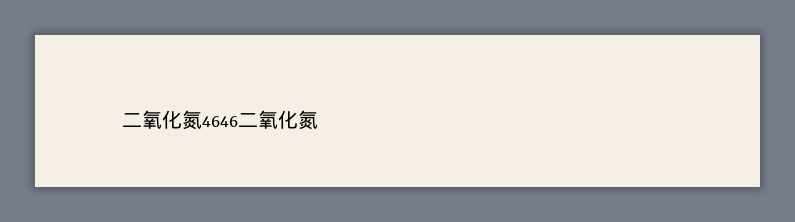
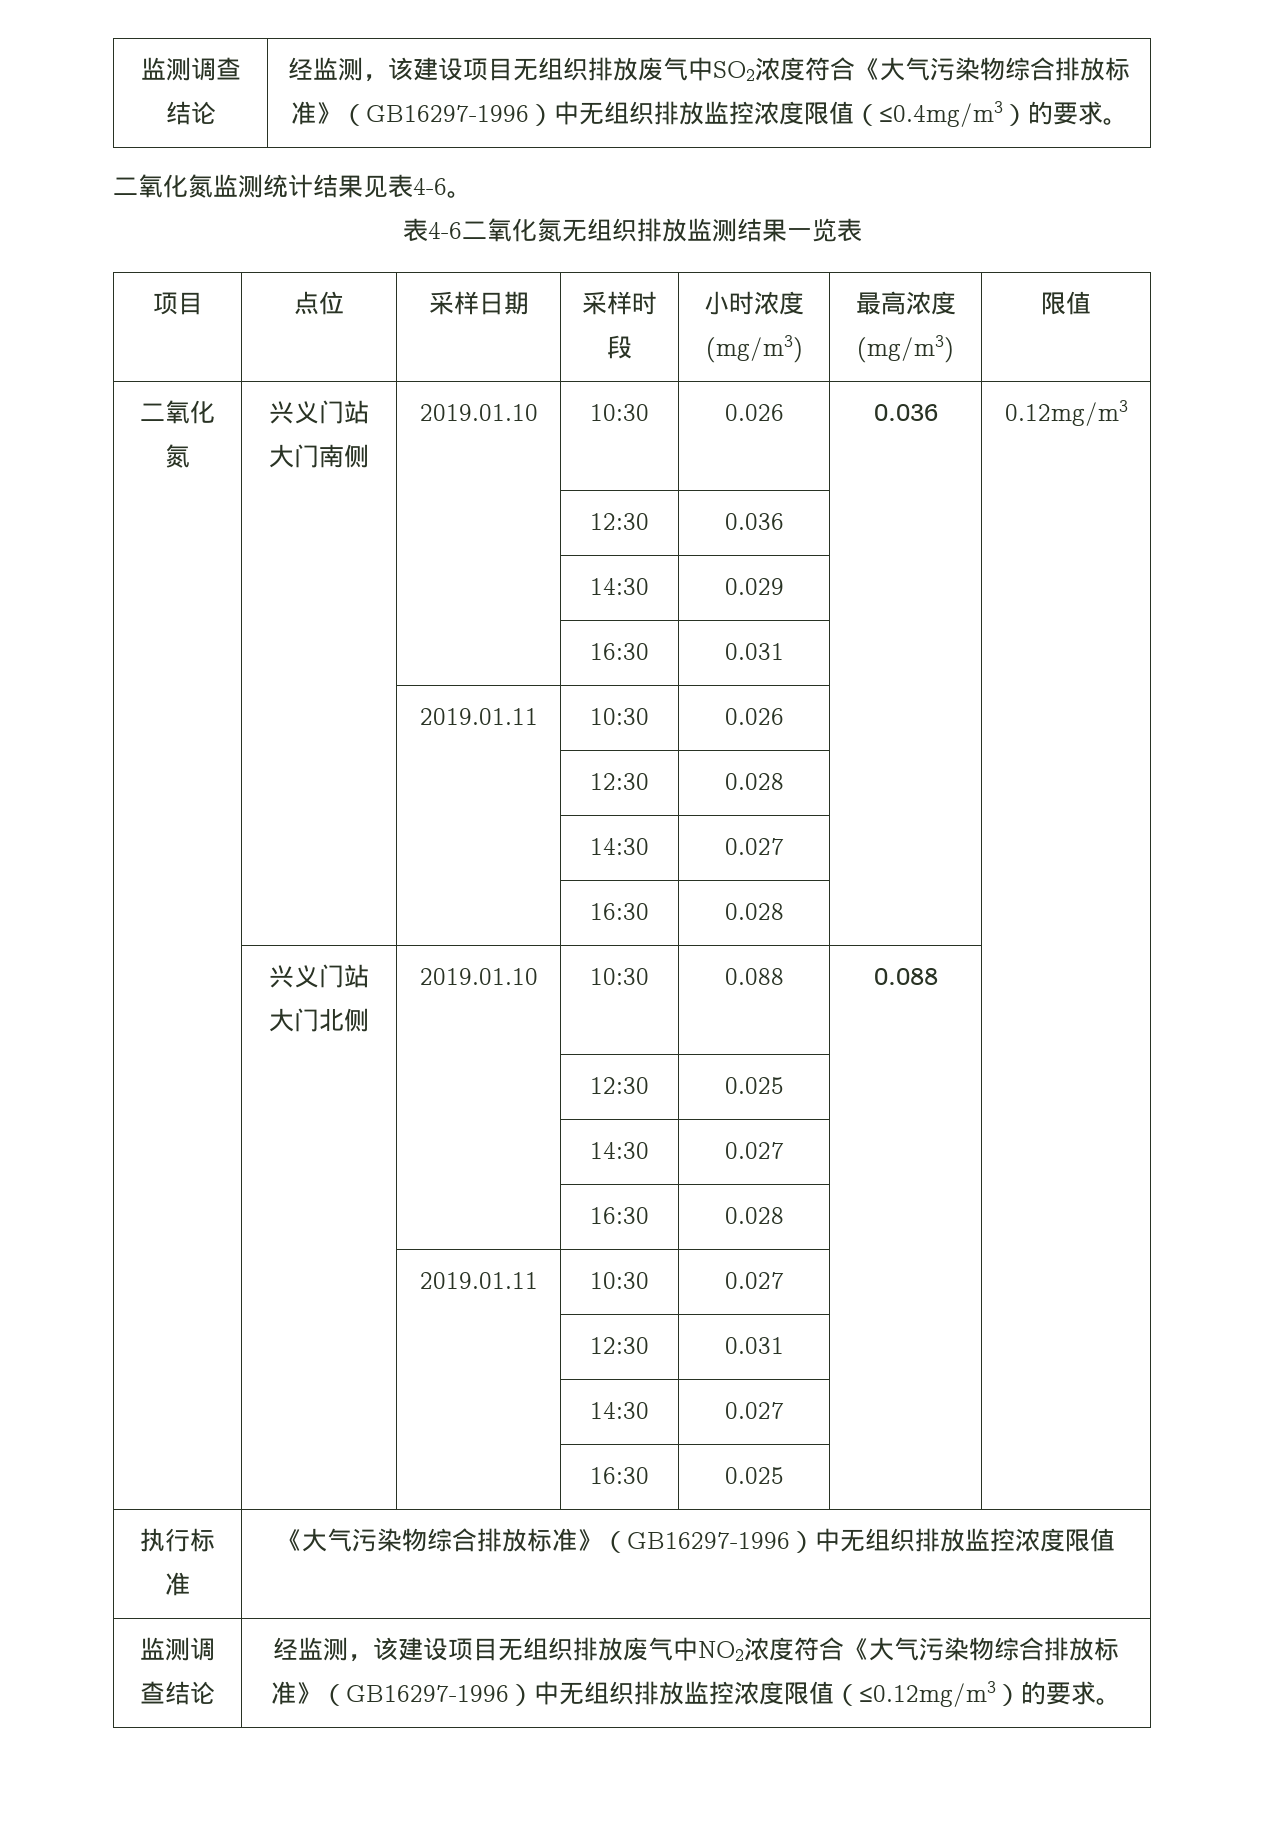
- 二氧化氮4646二氧化氮
+ 监测调查结论 | 经监测，该建设项目无组织排放废气中SO2浓度符合《大气污染物综合排放标准》（GB16297-1996）中无组织排放监控浓度限值（≤0.4mg/m3）的要求。
+ 二氧化氮监测统计结果见表4-6。
+ 表4-6二氧化氮无组织排放监测结果一览表
+ 项目 | 点位 | 采样日期 | 采样时段 | 小时浓度(mg/m3) | 最高浓度(mg/m3) | 限值
+ 二氧化氮 | 兴义门站大门南侧 | 2019.01.10 | 10:30 | 0.026 | 0.036 | 0.12mg/m3
+ | | | 12:30 | 0.036 | |
+ | | | 14:30 | 0.029 | |
+ | | | 16:30 | 0.031 | |
+ | | 2019.01.11 | 10:30 | 0.026 | |
+ | | | 12:30 | 0.028 | |
+ | | | 14:30 | 0.027 | |
+ | | | 16:30 | 0.028 | |
+ | 兴义门站大门北侧 | 2019.01.10 | 10:30 | 0.088 | 0.088 |
+ | | | 12:30 | 0.025 | |
+ | | | 14:30 | 0.027 | |
+ | | | 16:30 | 0.028 | |
+ | | 2019.01.11 | 10:30 | 0.027 | |
+ | | | 12:30 | 0.031 | |
+ | | | 14:30 | 0.027 | |
+ | | | 16:30 | 0.025 | |
+ 执行标准 | 《大气污染物综合排放标准》（GB16297-1996）中无组织排放监控浓度限值
+ 监测调查结论 | 经监测，该建设项目无组织排放废气中NO2浓度符合《大气污染物综合排放标准》（GB16297-1996）中无组织排放监控浓度限值（≤0.12mg/m3）的要求。

